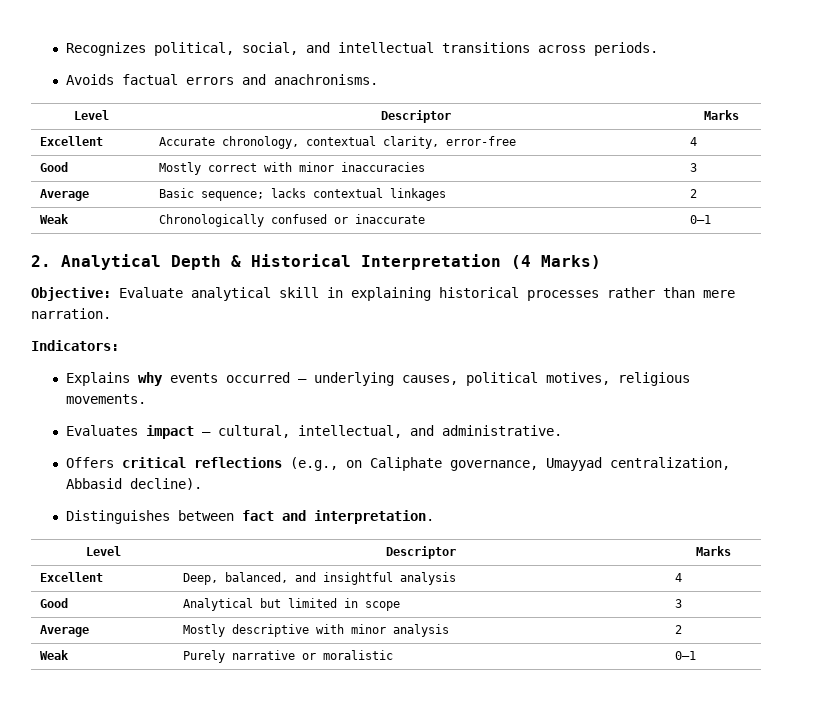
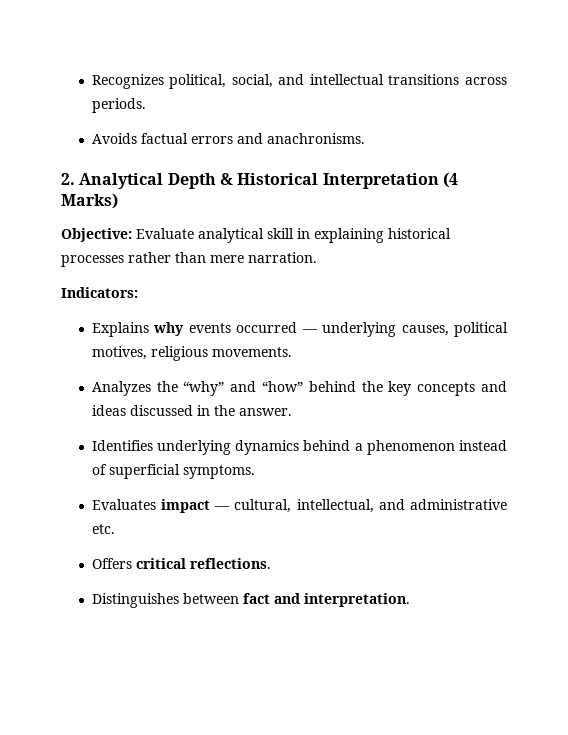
  Avoids factual errors and anachronisms.
- Level | Descriptor | Marks
- Excellent | Accurate chronology, contextual clarity, error-free | 4
- Good | Mostly correct with minor inaccuracies | 3
- Average | Basic sequence; lacks contextual linkages | 2
- Weak | Chronologically confused or inaccurate | 0–1
+ Analyzes the “why” and “how” behind the key concepts and ideas discussed in the answer.
+ Identifies underlying dynamics behind a phenomenon instead of superficial symptoms.
- Evaluates impact — cultural, intellectual, and administrative.
+ Evaluates impact — cultural, intellectual, and administrative etc.
- Offers critical reflections (e.g., on Caliphate governance, Umayyad centralization, Abbasid decline).
+ Offers critical reflections.
  Distinguishes between fact and interpretation.
- Level | Descriptor | Marks
- Excellent | Deep, balanced, and insightful analysis | 4
- Good | Analytical but limited in scope | 3
- Average | Mostly descriptive with minor analysis | 2
- Weak | Purely narrative or moralistic | 0–1

